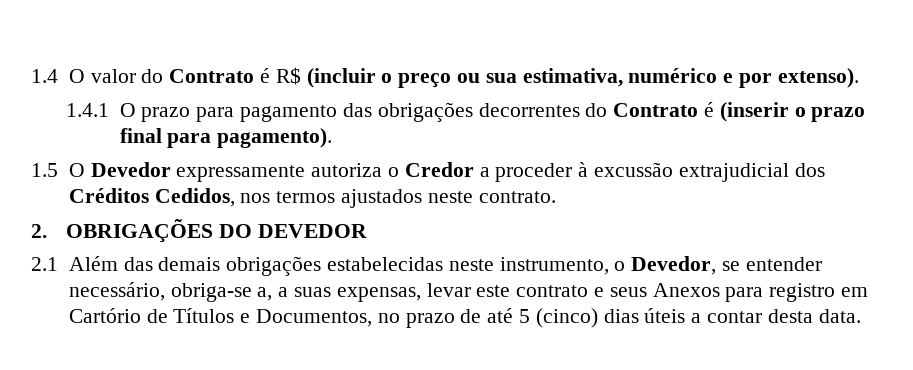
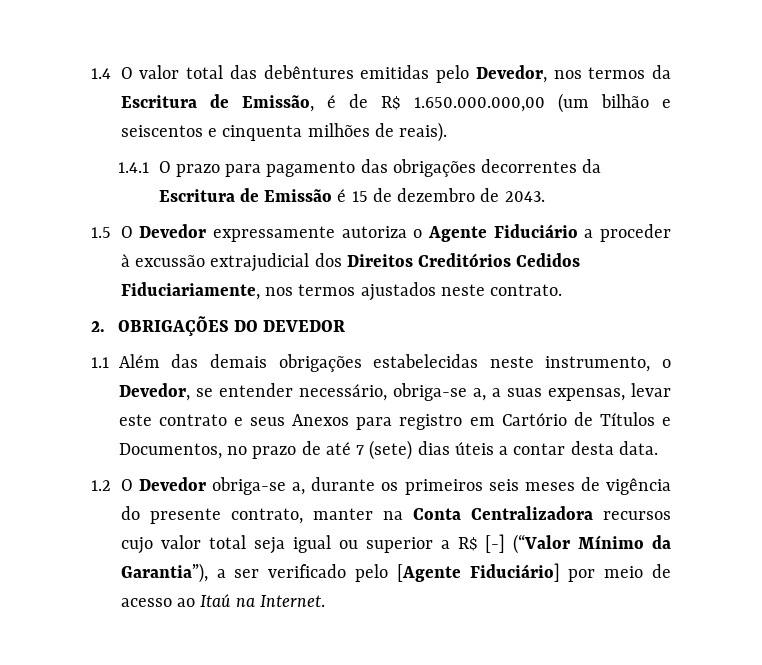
- 1.4 O valor do Contrato é R$ (incluir o preço ou sua estimativa, numérico e por extenso).
+ 1.4 O valor total das debêntures emitidas pelo Devedor, nos termos da Escritura de Emissão, é de R$ 1.650.000.000,00 (um bilhão e seiscentos e cinquenta milhões de reais).
- 1.4.1 O prazo para pagamento das obrigações decorrentes do Contrato é (inserir o prazo final para pagamento).
+ 1.4.1 O prazo para pagamento das obrigações decorrentes da Escritura de Emissão é 15 de dezembro de 2043.
- 1.5 O Devedor expressamente autoriza o Credor a proceder à excussão extrajudicial dos Créditos Cedidos, nos termos ajustados neste contrato.
+ 1.5 O Devedor expressamente autoriza o Agente Fiduciário a proceder à excussão extrajudicial dos Direitos Creditórios Cedidos Fiduciariamente, nos termos ajustados neste contrato.
- 2.1 Além das demais obrigações estabelecidas neste instrumento, o Devedor, se entender necessário, obriga-se a, a suas expensas, levar este contrato e seus Anexos para registro em Cartório de Títulos e Documentos, no prazo de até 5 (cinco) dias úteis a contar desta data.
+ 1.1 Além das demais obrigações estabelecidas neste instrumento, o Devedor, se entender necessário, obriga-se a, a suas expensas, levar este contrato e seus Anexos para registro em Cartório de Títulos e Documentos, no prazo de até 7 (sete) dias úteis a contar desta data.
+ 1.2 O Devedor obriga-se a, durante os primeiros seis meses de vigência do presente contrato, manter na Conta Centralizadora recursos cujo valor total seja igual ou superior a R$ [-] (“Valor Mínimo da Garantia”), a ser verificado pelo [Agente Fiduciário] por meio de acesso ao Itaú na Internet.

